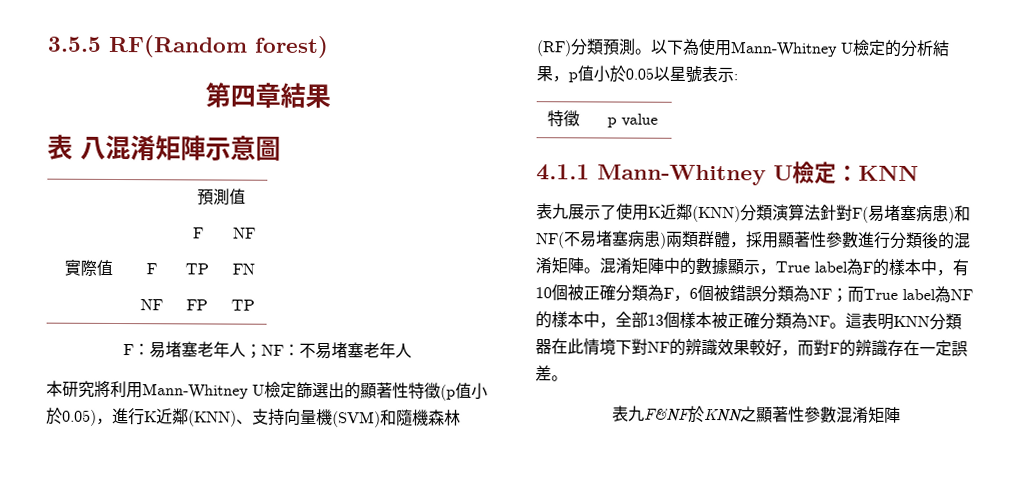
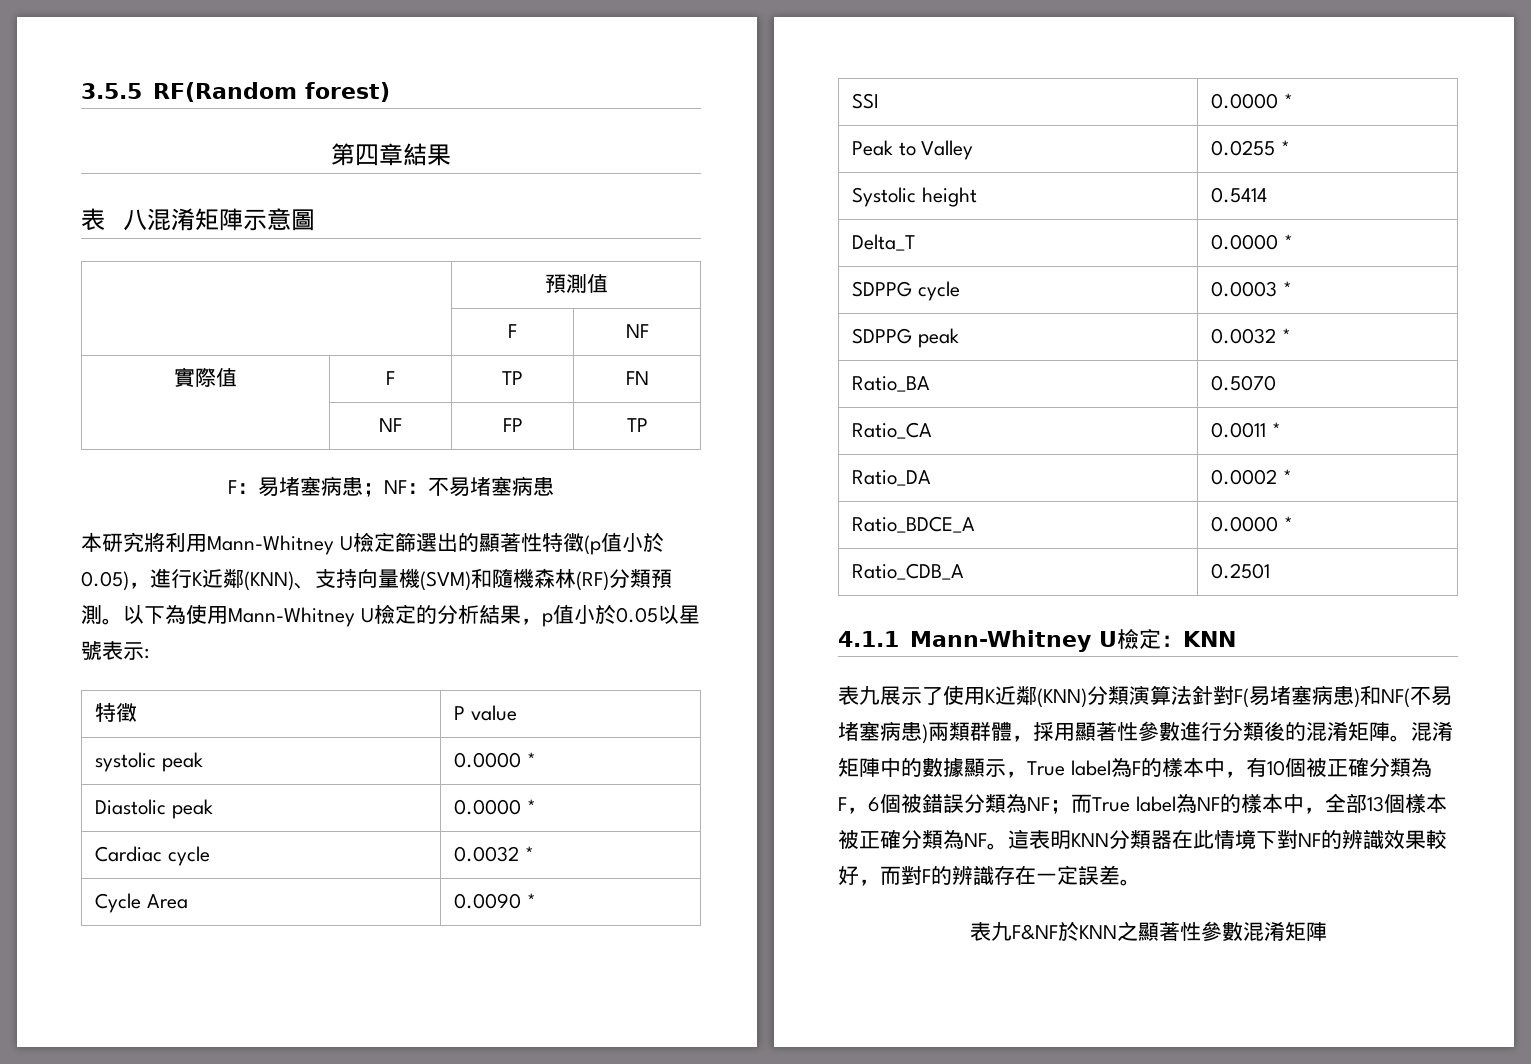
- F：易堵塞老年人；NF：不易堵塞老年人
+ F：易堵塞病患；NF：不易堵塞病患
- 特徵 | p value
+ 特徵 | P value
+ systolic peak | 0.0000 *
+ Diastolic peak | 0.0000 *
+ Cardiac cycle | 0.0032 *
+ Cycle Area | 0.0090 *
+ SSI | 0.0000 *
+ Peak to Valley | 0.0255 *
+ Systolic height | 0.5414
+ Delta_T | 0.0000 *
+ SDPPG cycle | 0.0003 *
+ SDPPG peak | 0.0032 *
+ Ratio_BA | 0.5070
+ Ratio_CA | 0.0011 *
+ Ratio_DA | 0.0002 *
+ Ratio_BDCE_A | 0.0000 *
+ Ratio_CDB_A | 0.2501

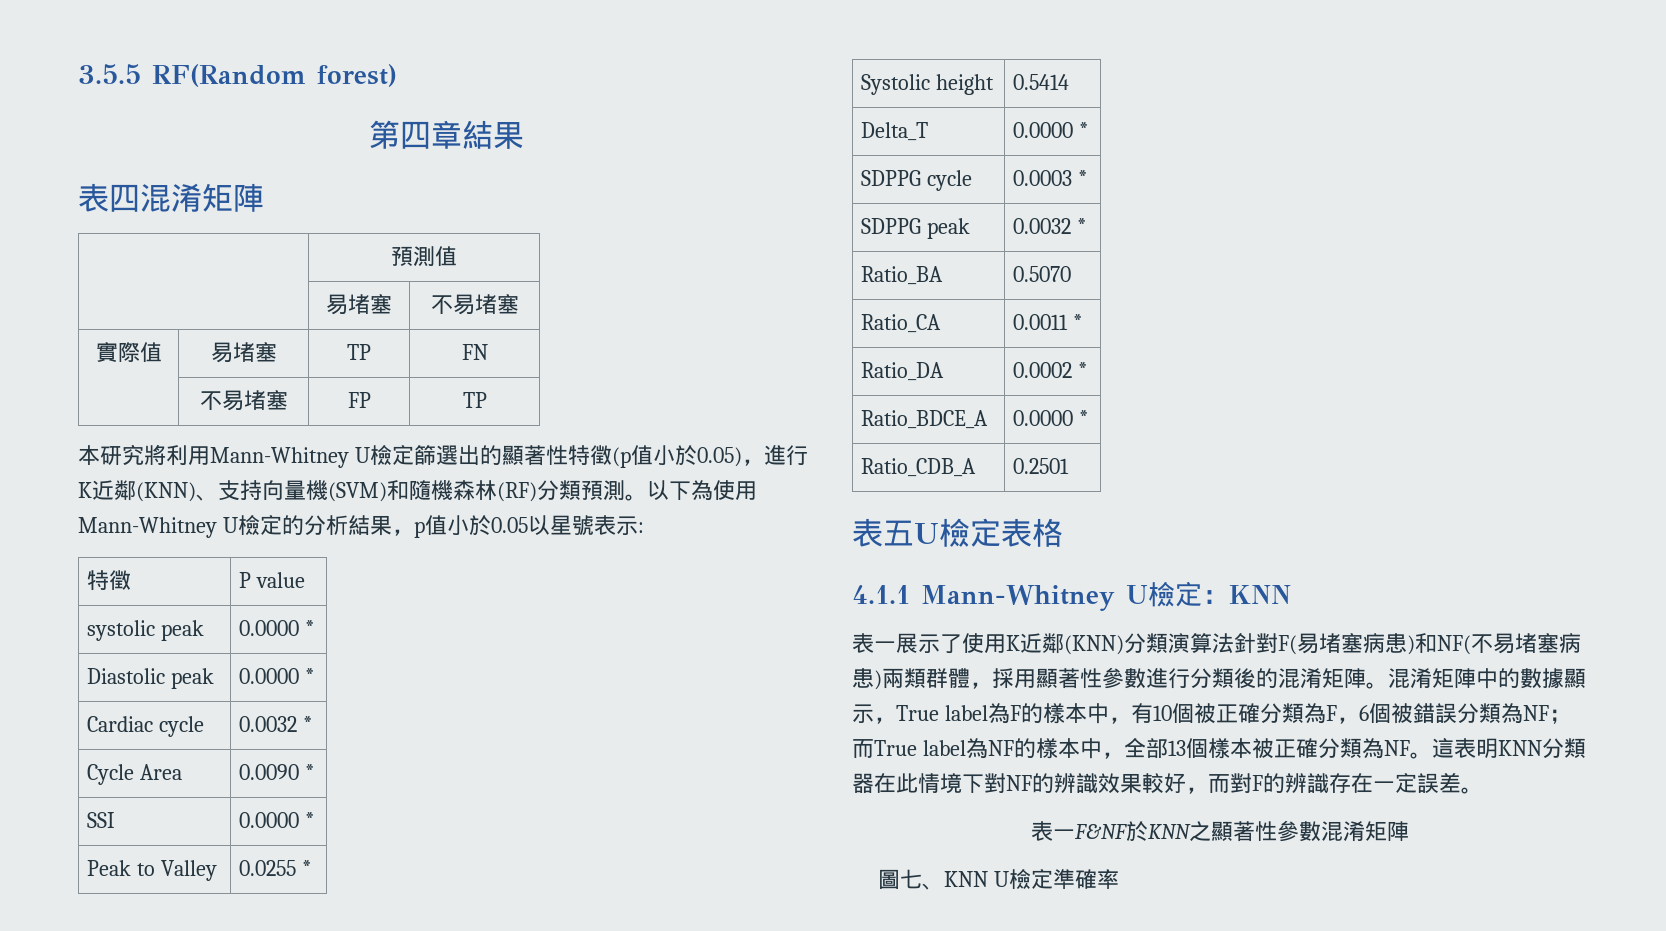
- 表八混淆矩陣示意圖
+ 表四混淆矩陣
- | F | NF
+ | 易堵塞 | 不易堵塞
- 實際值 | F | TP | FN
+ 實際值 | 易堵塞 | TP | FN
- | NF | FP | TP
+ | 不易堵塞 | FP | TP
- F：易堵塞病患；NF：不易堵塞病患
+ 表五U檢定表格
- 表九展示了使用K近鄰(KNN)分類演算法針對F(易堵塞病患)和NF(不易堵塞病患)兩類群體，採用顯著性參數進行分類後的混淆矩陣。
+ 表一展示了使用K近鄰(KNN)分類演算法針對F(易堵塞病患)和NF(不易堵塞病患)兩類群體，採用顯著性參數進行分類後的混淆矩陣。
- 表九F&NF於KNN之顯著性參數混淆矩陣
+ 表一F&NF於KNN之顯著性參數混淆矩陣
+ 圖七、KNN U檢定準確率

